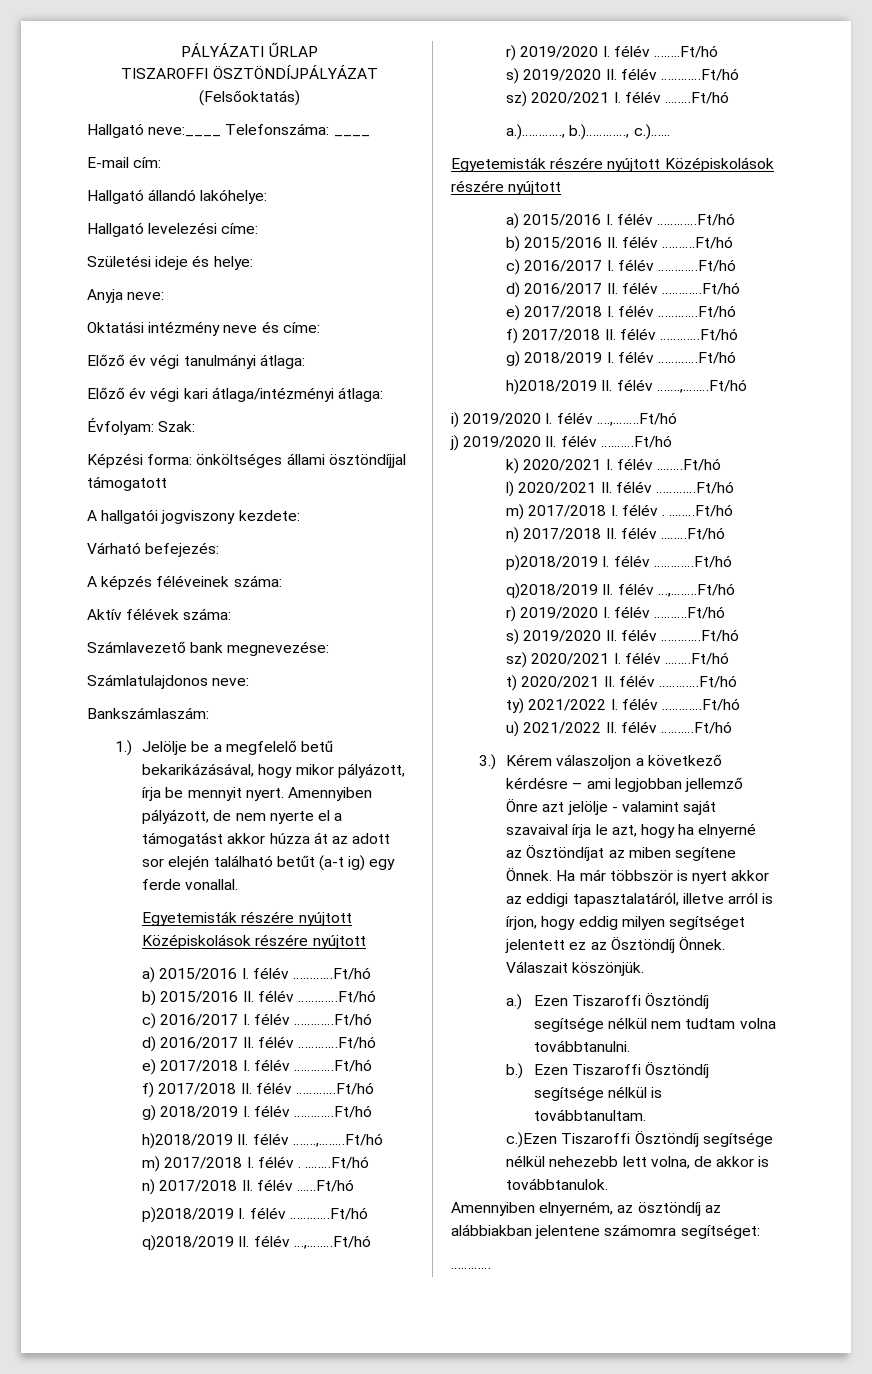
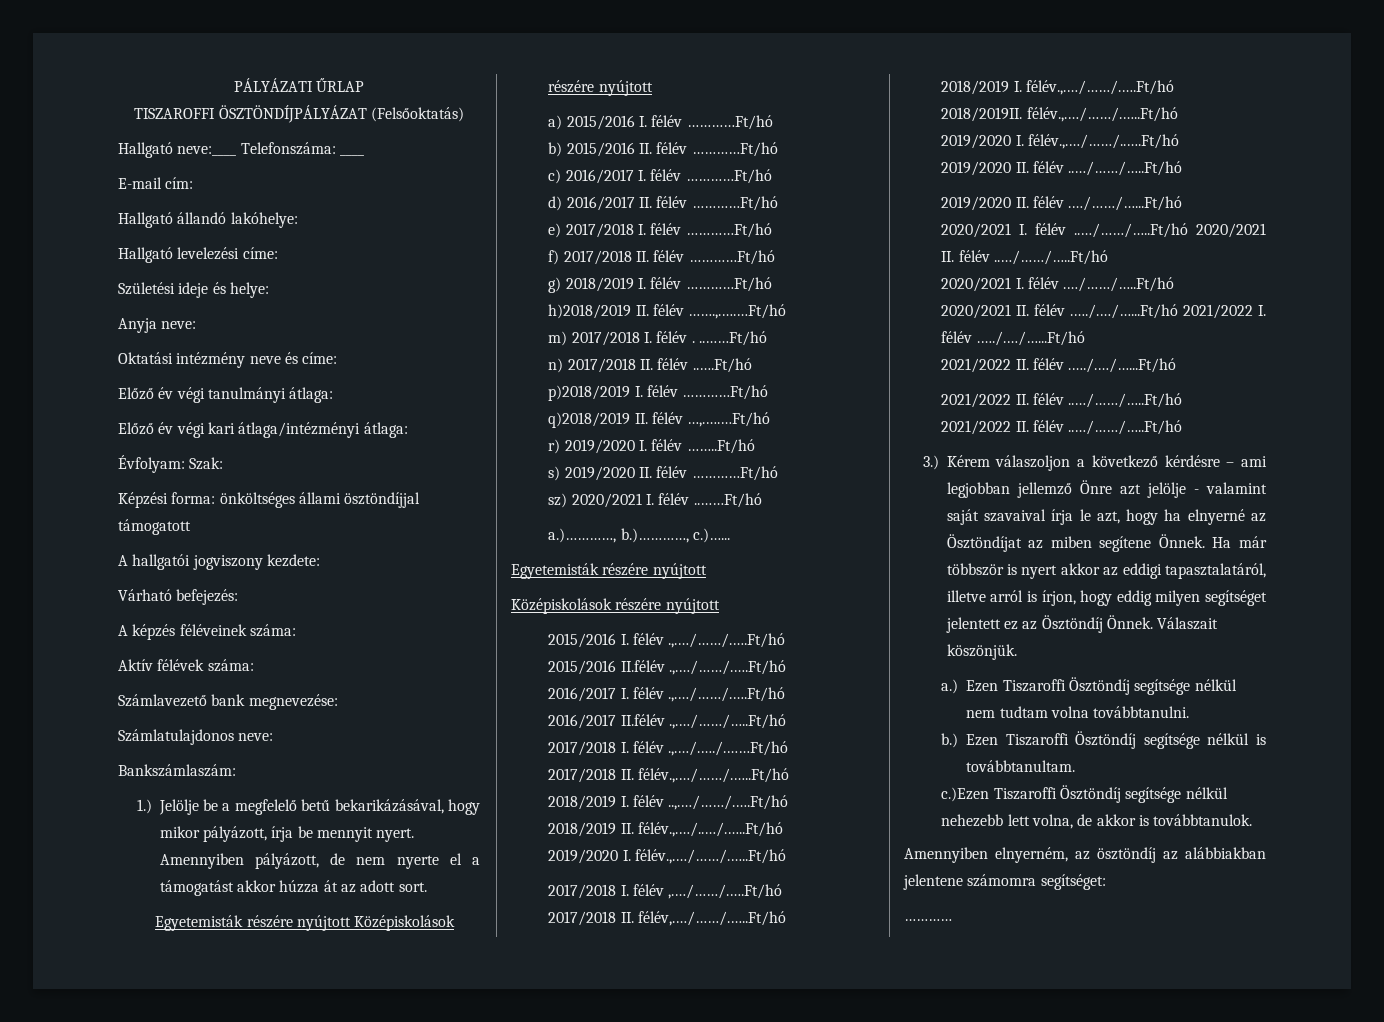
- Amennyiben pályázott, de nem nyerte el a támogatást akkor húzza át az adott sor elején található betűt (a-t ig) egy ferde vonallal.
+ Amennyiben pályázott, de nem nyerte el a támogatást akkor húzza át az adott sort.
  a.)…………, b.)…………, c.)…...
- Egyetemisták részére nyújtott Középiskolások részére nyújtott
- a) 2015/2016 I. félév …………Ft/hó
- b) 2015/2016 II. félév ……….Ft/hó
- c) 2016/2017 I. félév …………Ft/hó
- d) 2016/2017 II. félév …………Ft/hó
- e) 2017/2018 I. félév …………Ft/hó
- f) 2017/2018 II. félév …………Ft/hó
- g) 2018/2019 I. félév …………Ft/hó
- h)2018/2019 II. félév …….,.….…Ft/hó
- i) 2019/2020 I. félév ….,.…….Ft/hó
- j) 2019/2020 II. félév ….……Ft/hó
- k) 2020/2021 I. félév ..……Ft/hó
- l) 2020/2021 II. félév …………Ft/hó
- m) 2017/2018 I. félév . ..……Ft/hó
- n) 2017/2018 II. félév ..……Ft/hó
- p)2018/2019 I. félév …………Ft/hó
- q)2018/2019 II. félév …,.…….Ft/hó
- r) 2019/2020 I. félév ……….Ft/hó
- s) 2019/2020 II. félév …………Ft/hó
- sz) 2020/2021 I. félév ..……Ft/hó
- t) 2020/2021 II. félév …………Ft/hó
- ty) 2021/2022 I. félév …………Ft/hó
- u) 2021/2022 II. félév …….…Ft/hó
+ Egyetemisták részére nyújtott
+ Középiskolások részére nyújtott
+ 2015/2016 I. félév .,.…/……/.….Ft/hó
+ 2015/2016 II.félév .,.…/……/.….Ft/hó
+ 2016/2017 I. félév .,.…/……/.….Ft/hó
+ 2016/2017 II.félév .,.…/……/…..Ft/hó
+ 2017/2018 I. félév .,.…/.…./.……Ft/hó
+ 2017/2018 II. félév.,.…/……/.…..Ft/hó
+ 2018/2019 I. félév ..,.…/……/.….Ft/hó
+ 2018/2019 II. félév.,.…/..…/.…..Ft/hó
+ 2019/2020 I. félév.,.…/……/.…..Ft/hó
+ 2017/2018 I. félév ,.…/……/.….Ft/hó
+ 2017/2018 II. félév,.…/……/.…..Ft/hó
+ 2018/2019 I. félév.,.…/……/.….Ft/hó
+ 2018/2019II. félév.,.…/……/.…..Ft/hó
+ 2019/2020 I. félév.,.…/……/..….Ft/hó
+ 2019/2020 II. félév ..…/……/…..Ft/hó
+ 2019/2020 II. félév .…/……/…...Ft/hó
+ 2020/2021 I. félév ..…/……/…..Ft/hó 2020/2021 II. félév ..…/……/…..Ft/hó
+ 2020/2021 I. félév .…/……/…..Ft/hó
+ 2020/2021 II. félév .…./.…/…...Ft/hó 2021/2022 I. félév .…./.…/…...Ft/hó
+ 2021/2022 II. félév .…./.…/…...Ft/hó
+ 2021/2022 II. félév ..…/……/…..Ft/hó
+ 2021/2022 II. félév ..…/……/…..Ft/hó

